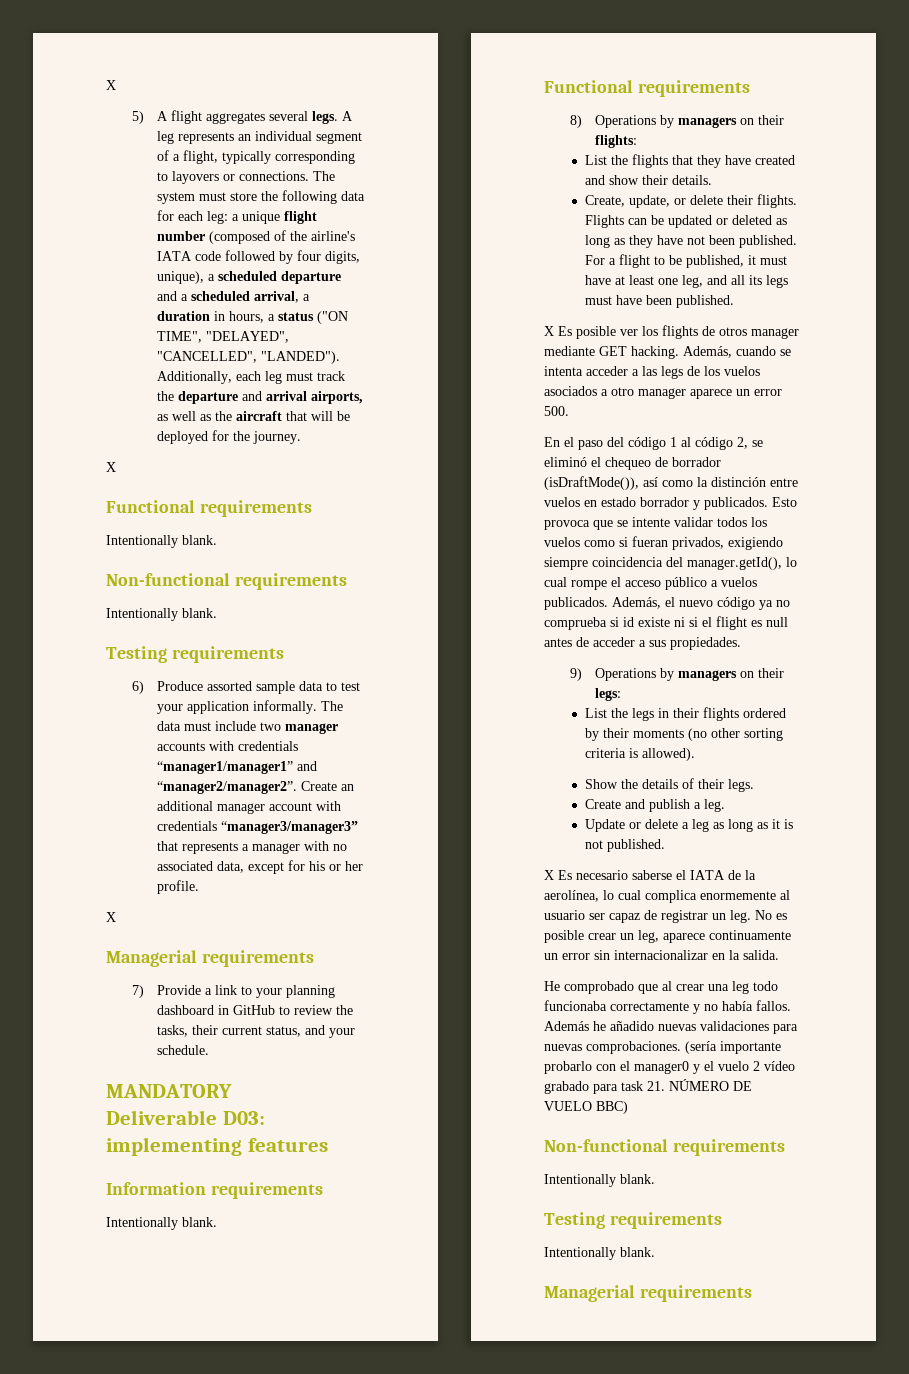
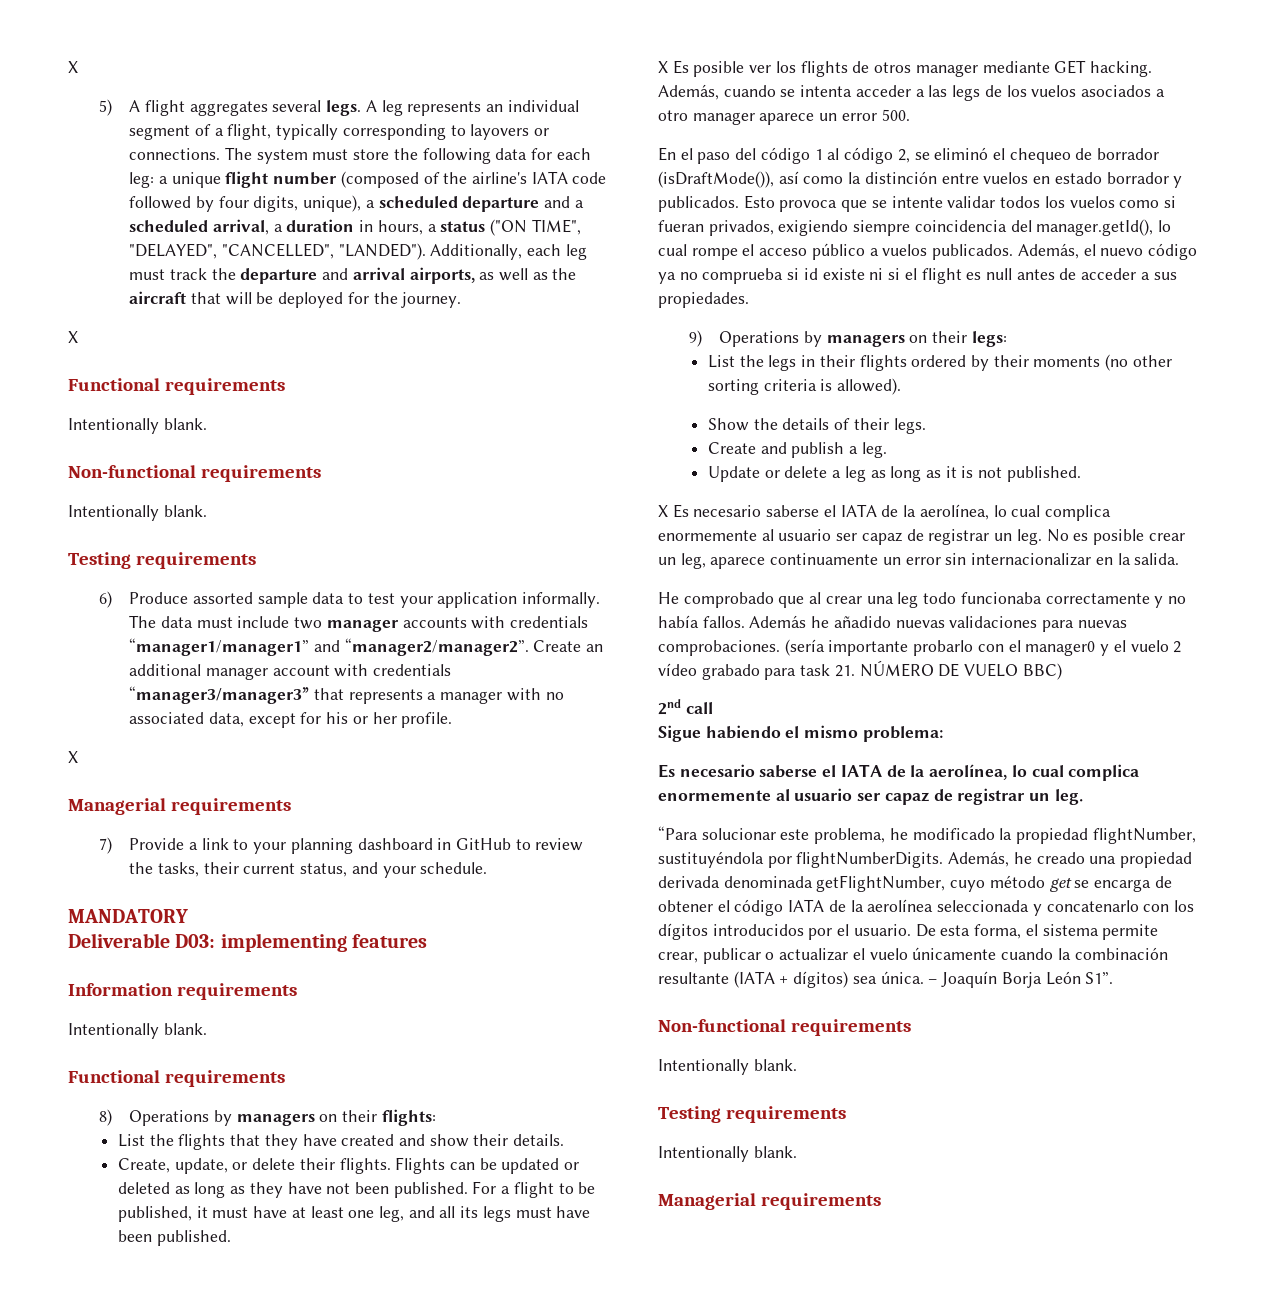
+ 2nd call
+ Sigue habiendo el mismo problema:
+ Es necesario saberse el IATA de la aerolínea, lo cual complica enormemente al usuario ser capaz de registrar un leg.
+ “Para solucionar este problema, he modificado la propiedad flightNumber, sustituyéndola por flightNumberDigits. Además, he creado una propiedad derivada denominada getFlightNumber, cuyo método get se encarga de obtener el código IATA de la aerolínea seleccionada y concatenarlo con los dígitos introducidos por el usuario. De esta forma, el sistema permite crear, publicar o actualizar el vuelo únicamente cuando la combinación resultante (IATA + dígitos) sea única. – Joaquín Borja León S1”.

